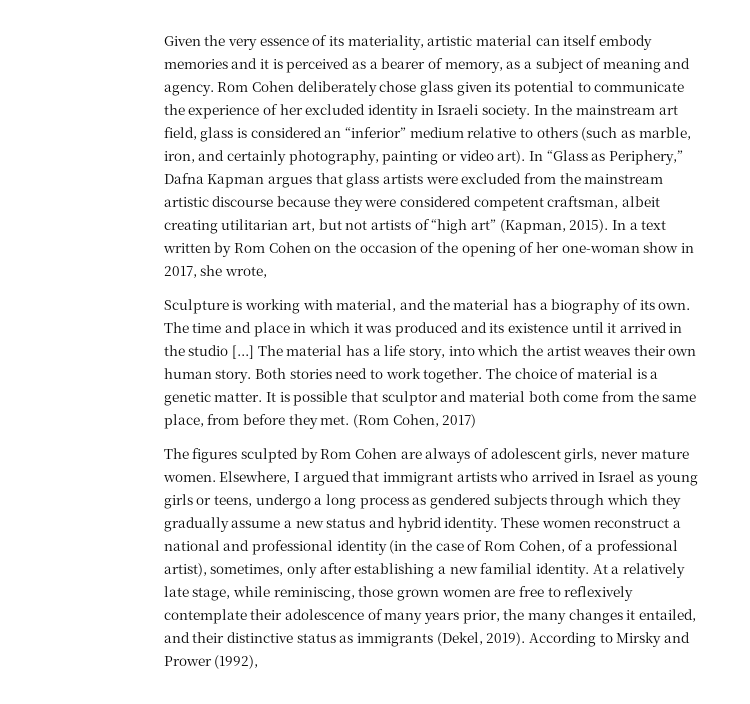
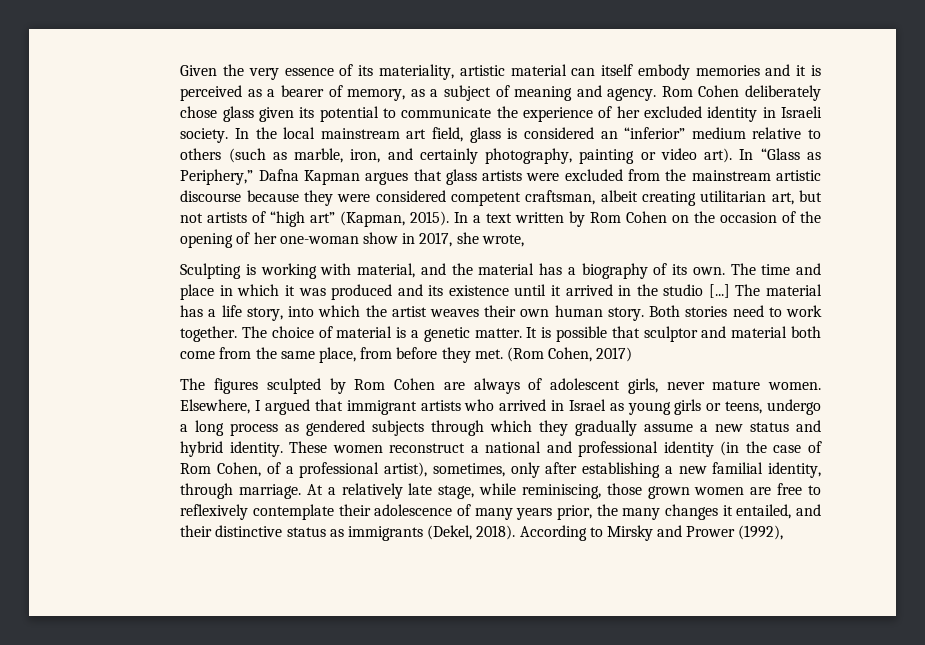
- In the mainstream art field, glass is considered an “inferior” medium relative to others (such as marble, iron, and certainly photography, painting or video art).
+ In the local mainstream art field, glass is considered an “inferior” medium relative to others (such as marble, iron, and certainly photography, painting or video art).
- Sculpture is working with material, and the material has a biography of its own.
+ Sculpting is working with material, and the material has a biography of its own.
- These women reconstruct a national and professional identity (in the case of Rom Cohen, of a professional artist), sometimes, only after establishing a new familial identity.
+ These women reconstruct a national and professional identity (in the case of Rom Cohen, of a professional artist), sometimes, only after establishing a new familial identity, through marriage.
- At a relatively late stage, while reminiscing, those grown women are free to reflexively contemplate their adolescence of many years prior, the many changes it entailed, and their distinctive status as immigrants (Dekel, 2019).
+ At a relatively late stage, while reminiscing, those grown women are free to reflexively contemplate their adolescence of many years prior, the many changes it entailed, and their distinctive status as immigrants (Dekel, 2018).

